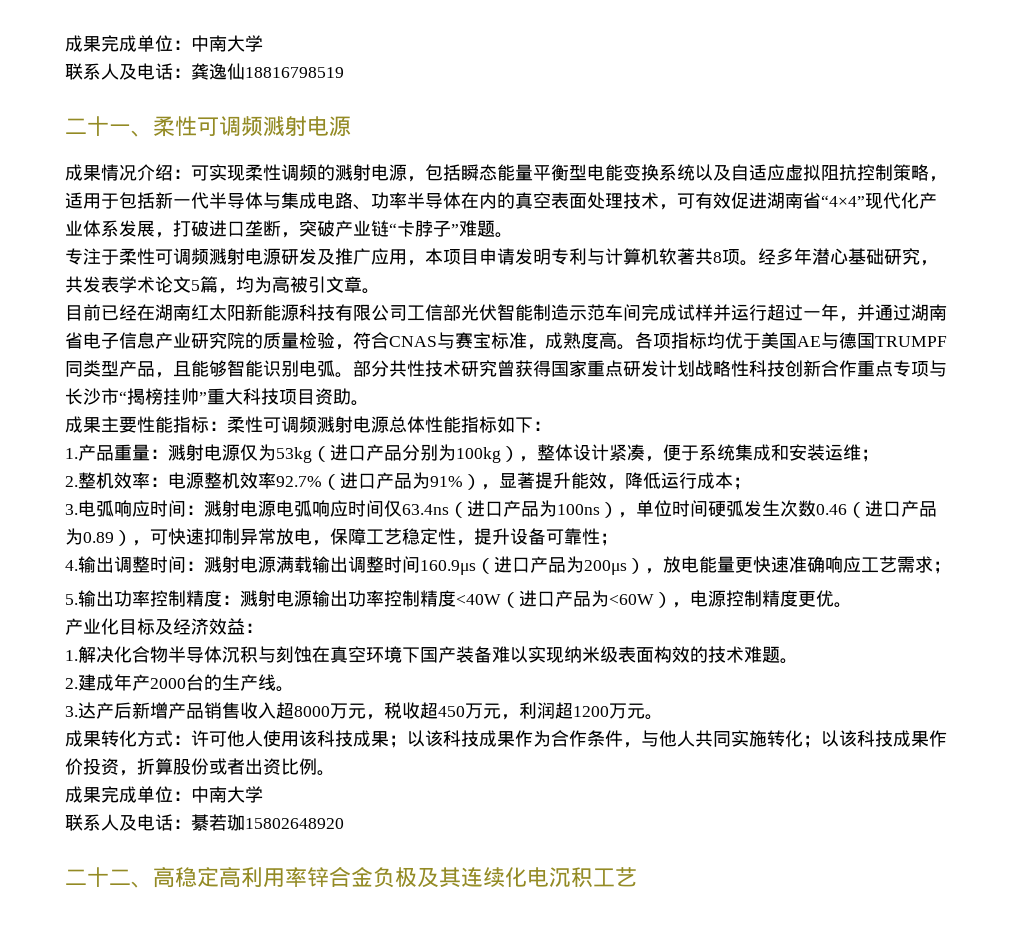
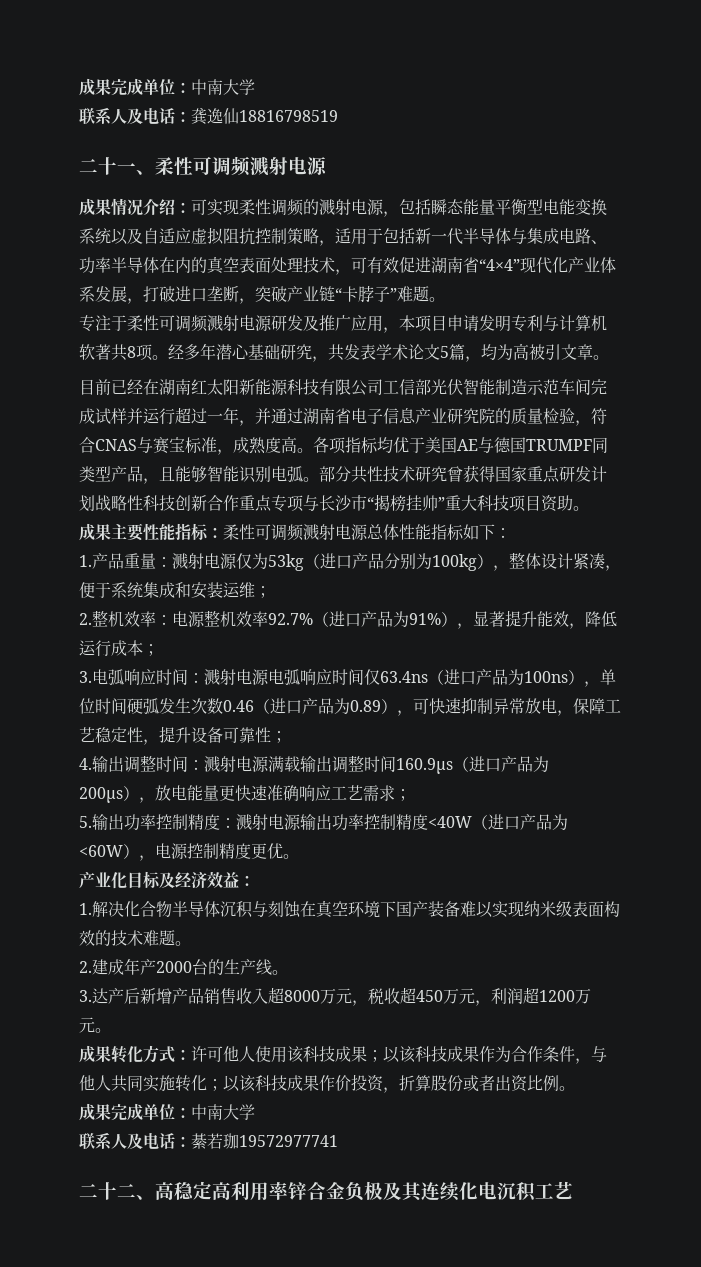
- 联系人及电话：綦若珈15802648920
+ 联系人及电话：綦若珈19572977741

